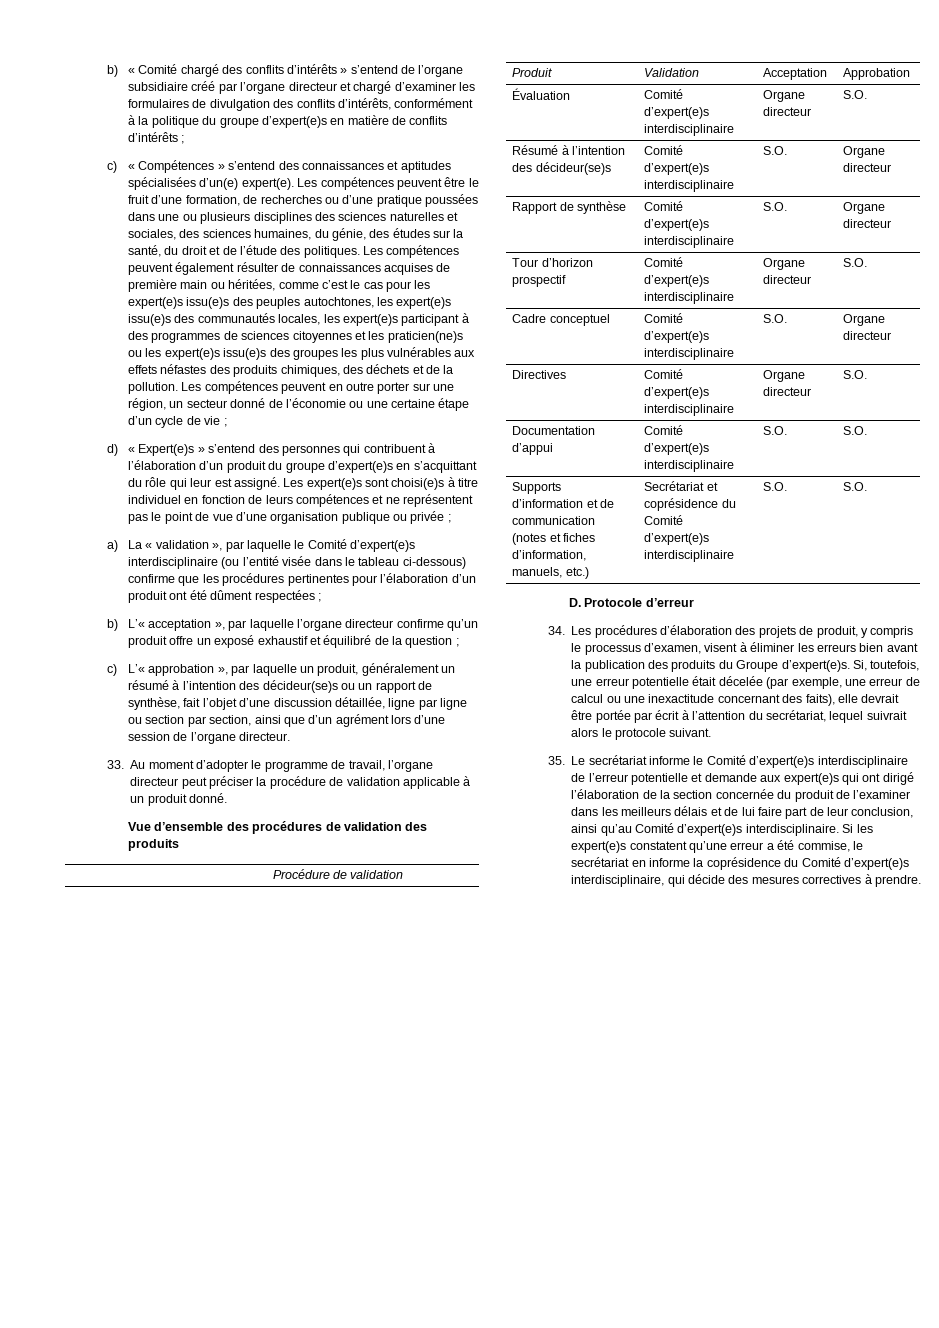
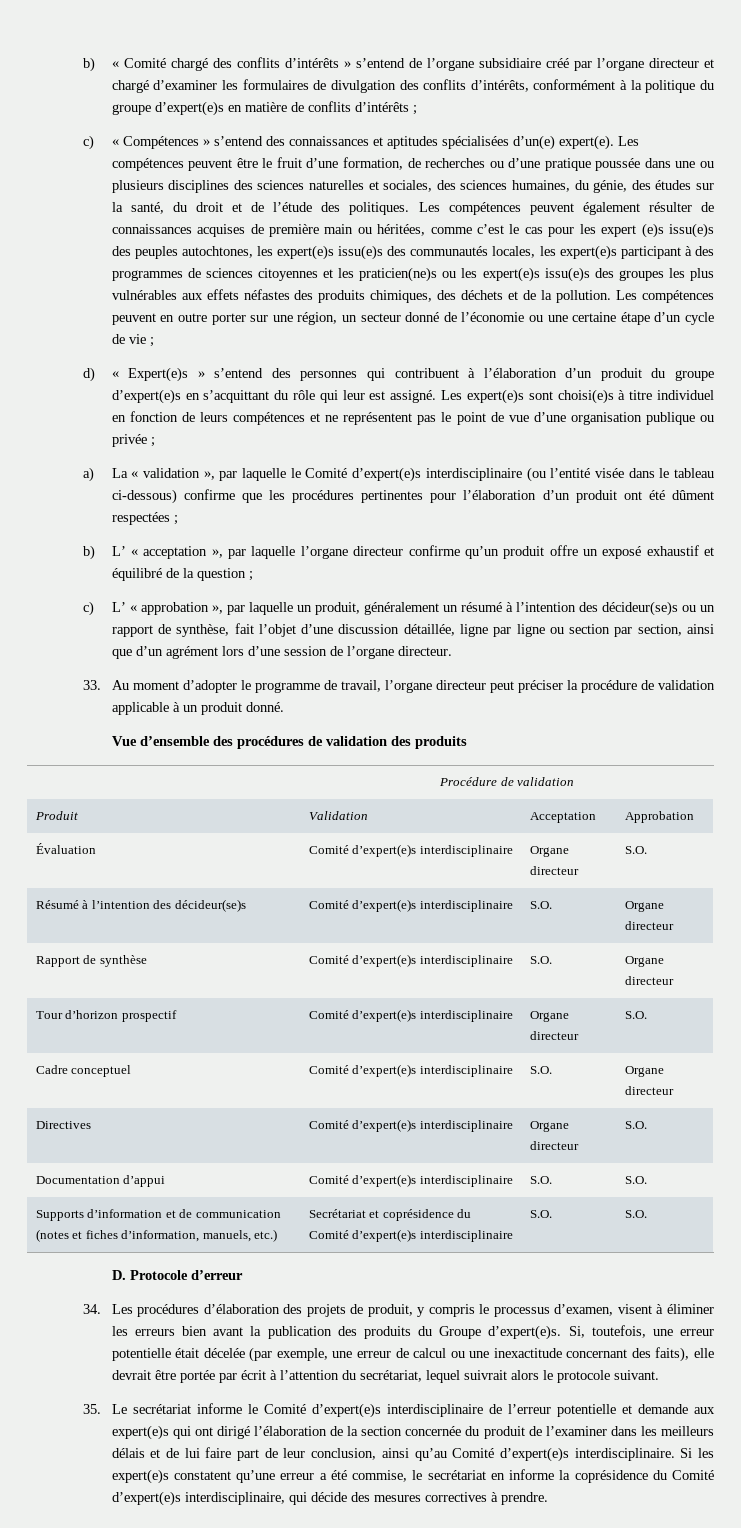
- Les compétences peuvent être le fruit d’une formation, de recherches ou d’une pratique poussées dans une ou plusieurs disciplines des sciences naturelles et sociales, des sciences humaines, du génie, des études sur la santé, du droit et de l’étude des politiques.
+ Les compétences peuvent être le fruit d’une formation, de recherches ou d’une pratique poussée dans une ou plusieurs disciplines des sciences naturelles et sociales, des sciences humaines, du génie, des études sur la santé, du droit et de l’étude des politiques.
- Les compétences peuvent également résulter de connaissances acquises de première main ou héritées, comme c’est le cas pour les expert(e)s issu(e)s des peuples autochtones, les expert(e)s issu(e)s des communautés locales, les expert(e)s participant à des programmes de sciences citoyennes et les praticien(ne)s ou les expert(e)s issu(e)s des groupes les plus vulnérables aux effets néfastes des produits chimiques, des déchets et de la pollution.
+ Les compétences peuvent également résulter de connaissances acquises de première main ou héritées, comme c’est le cas pour les expert (e)s issu(e)s des peuples autochtones, les expert(e)s issu(e)s des communautés locales, les expert(e)s participant à des programmes de sciences citoyennes et les praticien(ne)s ou les expert(e)s issu(e)s des groupes les plus vulnérables aux effets néfastes des produits chimiques, des déchets et de la pollution.
- b) L’« acceptation », par laquelle l’organe directeur confirme qu’un produit offre un exposé exhaustif et équilibré de la question ;
+ b) L’ « acceptation », par laquelle l’organe directeur confirme qu’un produit offre un exposé exhaustif et équilibré de la question ;
- c) L’« approbation », par laquelle un produit, généralement un résumé à l’intention des décideur(se)s ou un rapport de synthèse, fait l’objet d’une discussion détaillée, ligne par ligne ou section par section, ainsi que d’un agrément lors d’une session de l’organe directeur.
+ c) L’ « approbation », par laquelle un produit, généralement un résumé à l’intention des décideur(se)s ou un rapport de synthèse, fait l’objet d’une discussion détaillée, ligne par ligne ou section par section, ainsi que d’un agrément lors d’une session de l’organe directeur.

